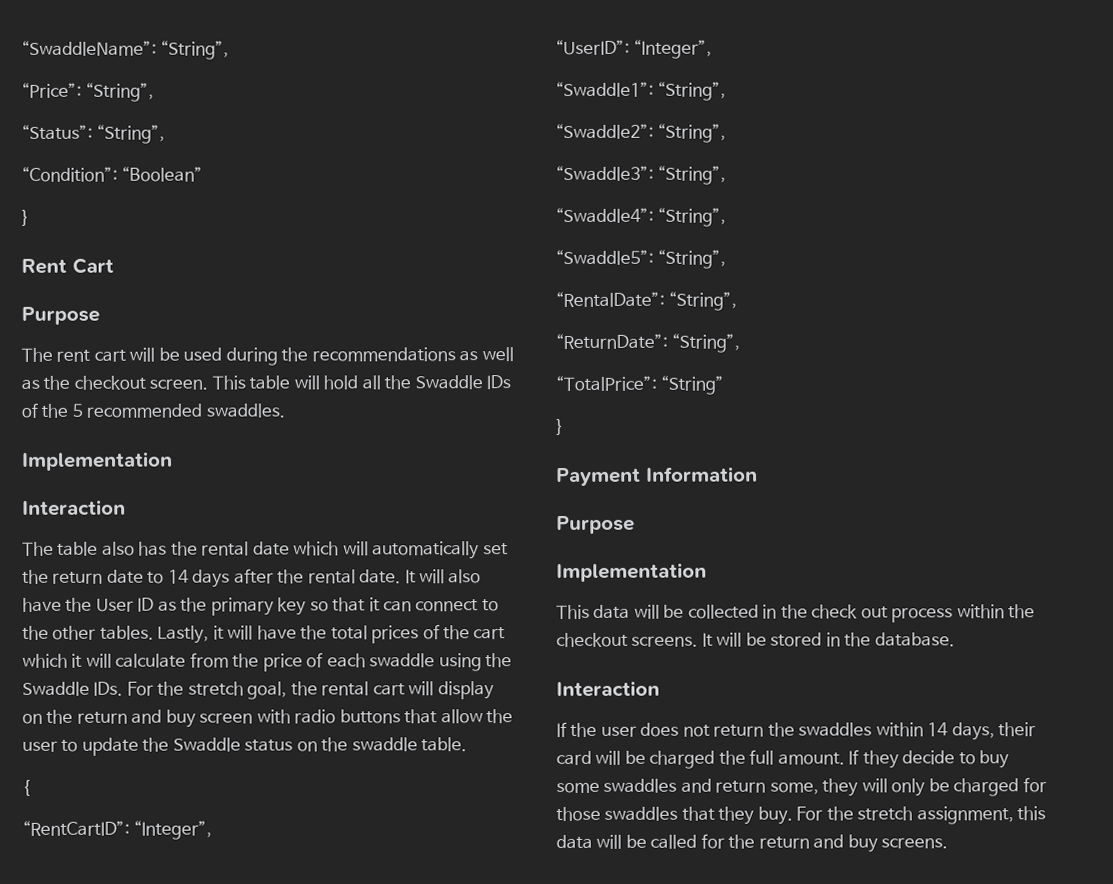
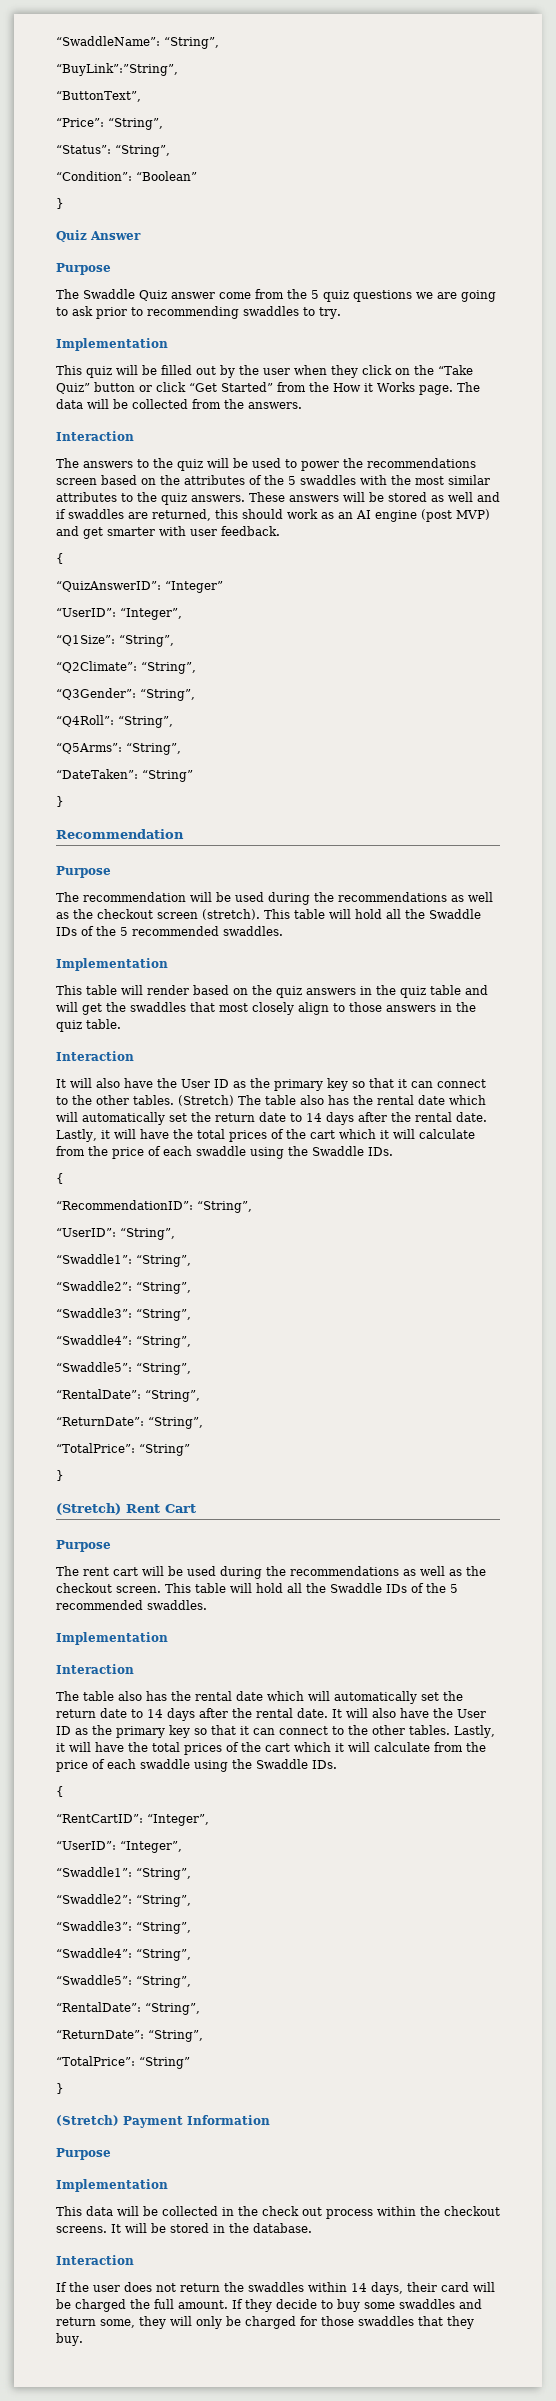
+ “BuyLink”:”String”,
+ “ButtonText”,
- Rent Cart
+ Quiz Answer
+ Purpose
+ The Swaddle Quiz answer come from the 5 quiz questions we are going to ask prior to recommending swaddles to try.
+ Implementation
+ This quiz will be filled out by the user when they click on the “Take Quiz” button or click “Get Started” from the How it Works page. The data will be collected from the answers.
+ Interaction
+ The answers to the quiz will be used to power the recommendations screen based on the attributes of the 5 swaddles with the most similar attributes to the quiz answers. These answers will be stored as well and if swaddles are returned, this should work as an AI engine (post MVP) and get smarter with user feedback.
+ {
+ “QuizAnswerID”: “Integer”
+ “UserID”: “Integer”,
+ “Q1Size”: “String”,
+ “Q2Climate”: “String”,
+ “Q3Gender”: “String”,
+ “Q4Roll”: “String”,
+ “Q5Arms”: “String”,
+ “DateTaken”: “String”
+ }
+ Recommendation
+ Purpose
+ The recommendation will be used during the recommendations as well as the checkout screen (stretch). This table will hold all the Swaddle IDs of the 5 recommended swaddles.
+ Implementation
+ This table will render based on the quiz answers in the quiz table and will get the swaddles that most closely align to those answers in the quiz table.
+ Interaction
+ It will also have the User ID as the primary key so that it can connect to the other tables. (Stretch) The table also has the rental date which will automatically set the return date to 14 days after the rental date. Lastly, it will have the total prices of the cart which it will calculate from the price of each swaddle using the Swaddle IDs.
+ {
+ “RecommendationID”: “String”,
+ “UserID”: “String”,
+ “Swaddle1”: “String”,
+ “Swaddle2”: “String”,
+ “Swaddle3”: “String”,
+ “Swaddle4”: “String”,
+ “Swaddle5”: “String”,
+ “RentalDate”: “String”,
+ “ReturnDate”: “String”,
+ “TotalPrice”: “String”
+ }
+ (Stretch) Rent Cart
- It will also have the User ID as the primary key so that it can connect to the other tables. Lastly, it will have the total prices of the cart which it will calculate from the price of each swaddle using the Swaddle IDs. For the stretch goal, the rental cart will display on the return and buy screen with radio buttons that allow the user to update the Swaddle status on the swaddle table.
+ It will also have the User ID as the primary key so that it can connect to the other tables. Lastly, it will have the total prices of the cart which it will calculate from the price of each swaddle using the Swaddle IDs.
- Payment Information
+ (Stretch) Payment Information
- For the stretch assignment, this data will be called for the return and buy screens.

